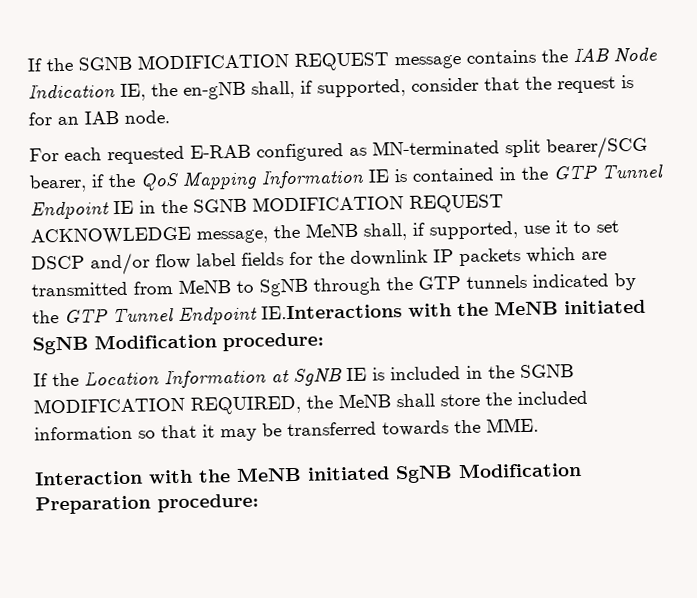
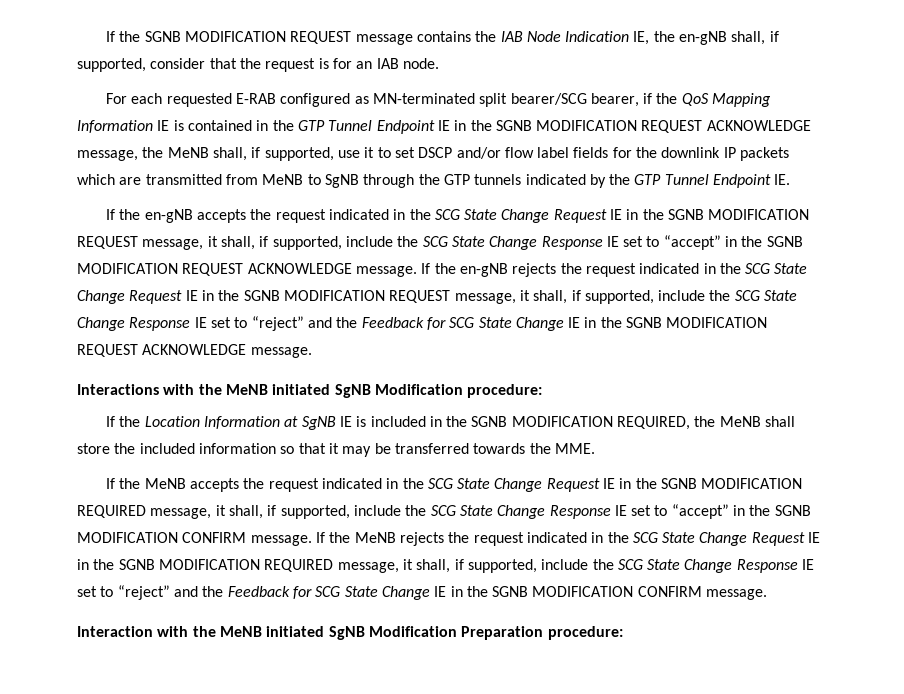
- For each requested E-RAB configured as MN-terminated split bearer/SCG bearer, if the QoS Mapping Information IE is contained in the GTP Tunnel Endpoint IE in the SGNB MODIFICATION REQUEST ACKNOWLEDGE message, the MeNB shall, if supported, use it to set DSCP and/or flow label fields for the downlink IP packets which are transmitted from MeNB to SgNB through the GTP tunnels indicated by the GTP Tunnel Endpoint IE.Interactions with the MeNB initiated SgNB Modification procedure:
+ For each requested E-RAB configured as MN-terminated split bearer/SCG bearer, if the QoS Mapping Information IE is contained in the GTP Tunnel Endpoint IE in the SGNB MODIFICATION REQUEST ACKNOWLEDGE message, the MeNB shall, if supported, use it to set DSCP and/or flow label fields for the downlink IP packets which are transmitted from MeNB to SgNB through the GTP tunnels indicated by the GTP Tunnel Endpoint IE.
+ If the en-gNB accepts the request indicated in the SCG State Change Request IE in the SGNB MODIFICATION REQUEST message, it shall, if supported, include the SCG State Change Response IE set to “accept” in the SGNB MODIFICATION REQUEST ACKNOWLEDGE message. If the en-gNB rejects the request indicated in the SCG State Change Request IE in the SGNB MODIFICATION REQUEST message, it shall, if supported, include the SCG State Change Response IE set to “reject” and the Feedback for SCG State Change IE in the SGNB MODIFICATION REQUEST ACKNOWLEDGE message.
+ Interactions with the MeNB initiated SgNB Modification procedure:
+ If the MeNB accepts the request indicated in the SCG State Change Request IE in the SGNB MODIFICATION REQUIRED message, it shall, if supported, include the SCG State Change Response IE set to “accept” in the SGNB MODIFICATION CONFIRM message. If the MeNB rejects the request indicated in the SCG State Change Request IE in the SGNB MODIFICATION REQUIRED message, it shall, if supported, include the SCG State Change Response IE set to “reject” and the Feedback for SCG State Change IE in the SGNB MODIFICATION CONFIRM message.

